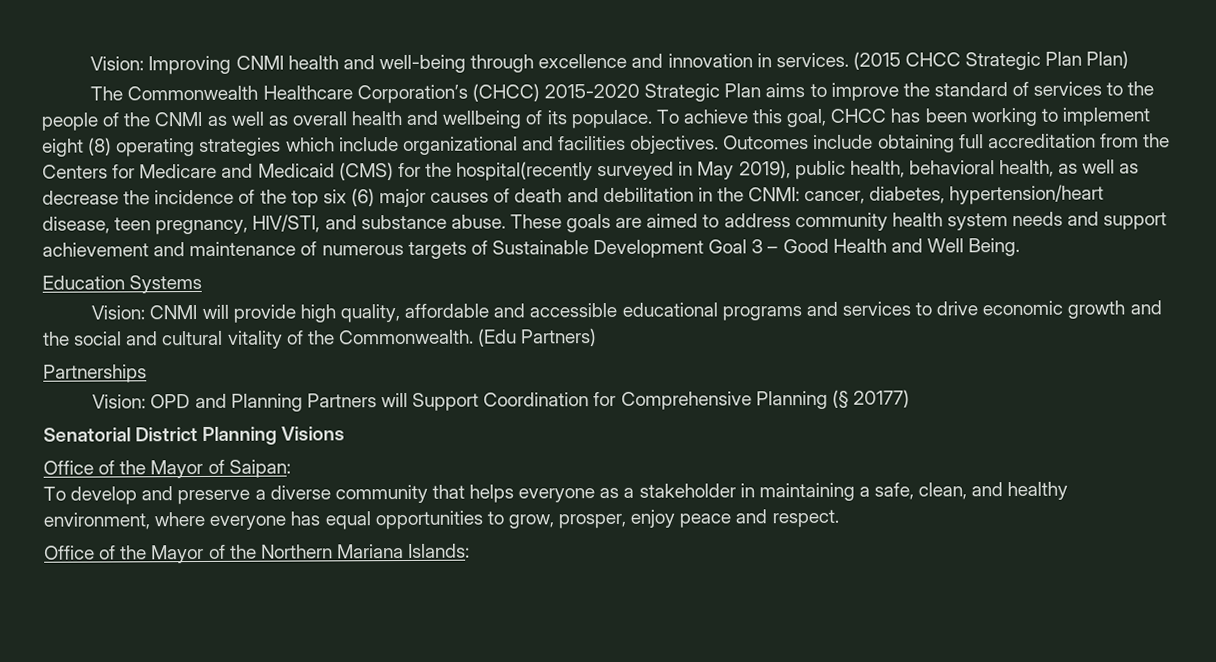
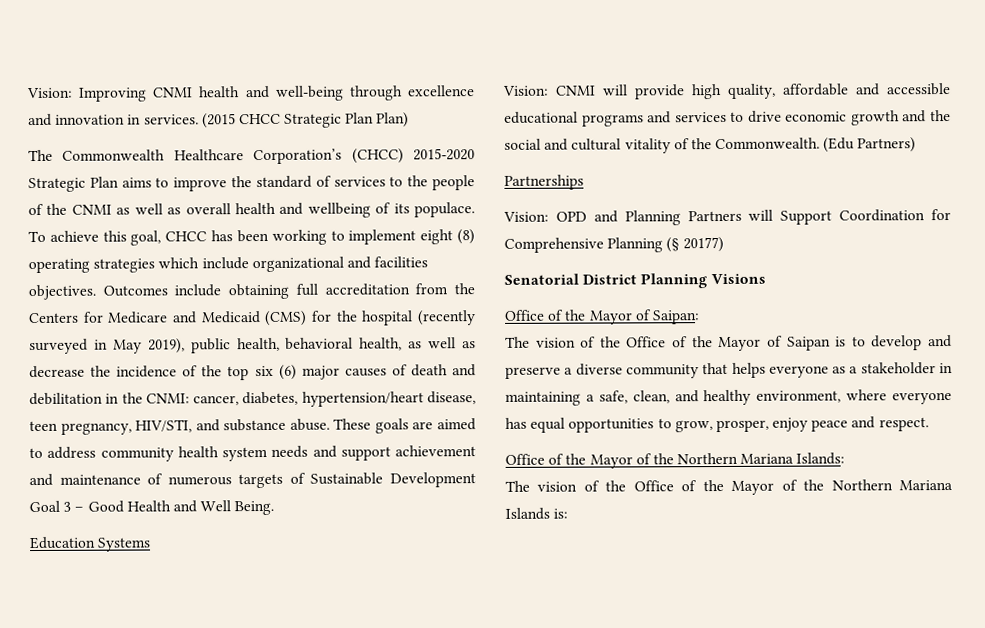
- Outcomes include obtaining full accreditation from the Centers for Medicare and Medicaid (CMS) for the hospital(recently surveyed in May 2019), public health, behavioral health, as well as decrease the incidence of the top six (6) major causes of death and debilitation in the CNMI: cancer, diabetes, hypertension/heart disease, teen pregnancy, HIV/STI, and substance abuse.
+ Outcomes include obtaining full accreditation from the Centers for Medicare and Medicaid (CMS) for the hospital (recently surveyed in May 2019), public health, behavioral health, as well as decrease the incidence of the top six (6) major causes of death and debilitation in the CNMI: cancer, diabetes, hypertension/heart disease, teen pregnancy, HIV/STI, and substance abuse.
- To develop and preserve a diverse community that helps everyone as a stakeholder in maintaining a safe, clean, and healthy environment, where everyone has equal opportunities to grow, prosper, enjoy peace and respect.
+ The vision of the Office of the Mayor of Saipan is to develop and preserve a diverse community that helps everyone as a stakeholder in maintaining a safe, clean, and healthy environment, where everyone has equal opportunities to grow, prosper, enjoy peace and respect.
+ The vision of the Office of the Mayor of the Northern Mariana Islands is:

